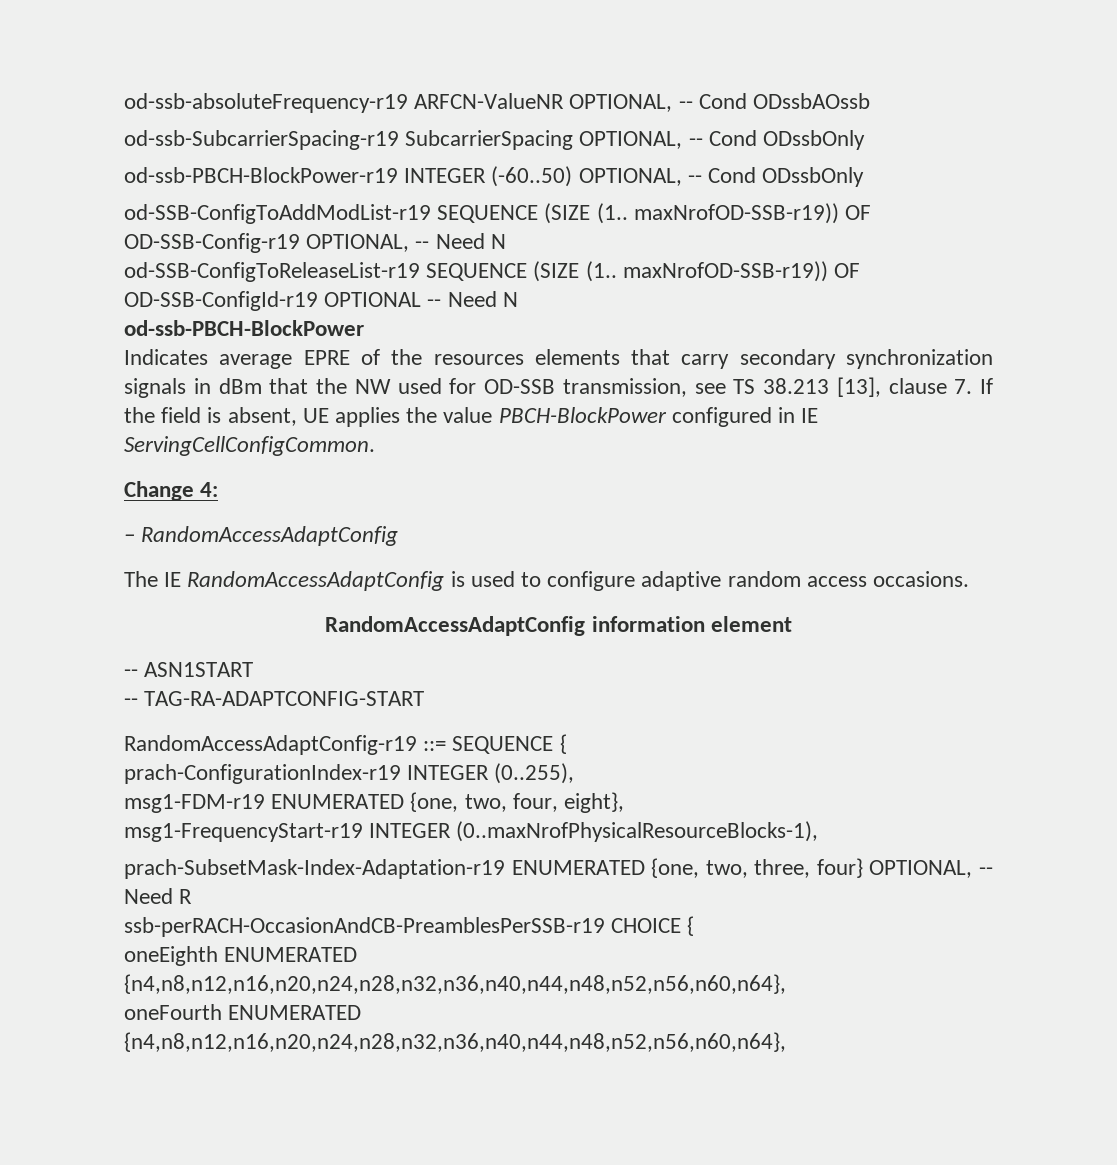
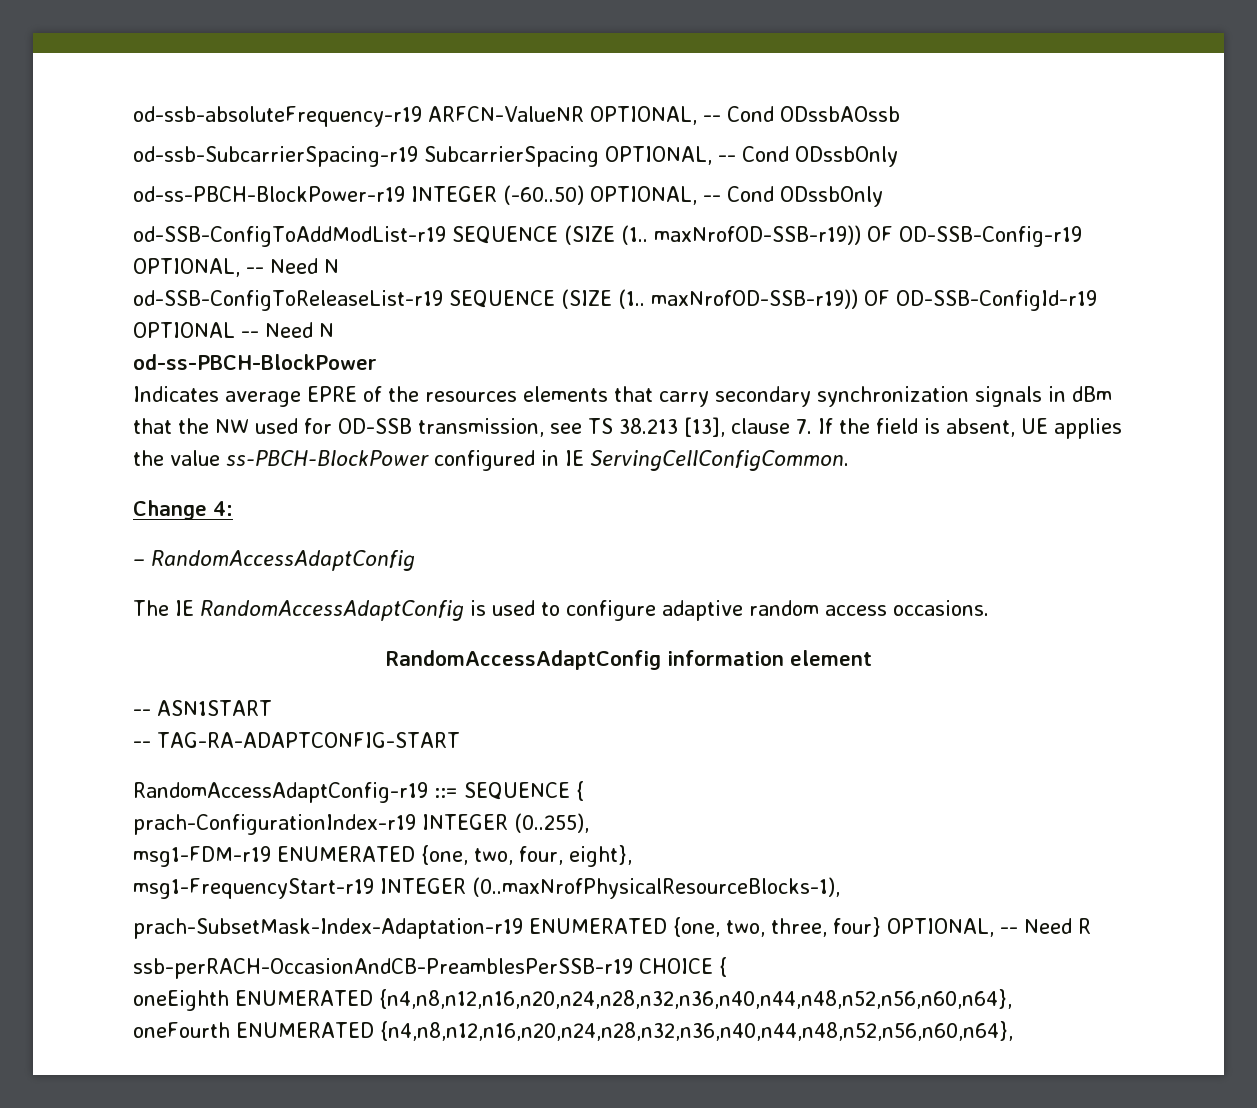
- od-ssb-PBCH-BlockPower-r19 INTEGER (-60..50) OPTIONAL, -- Cond ODssbOnly
+ od-ss-PBCH-BlockPower-r19 INTEGER (-60..50) OPTIONAL, -- Cond ODssbOnly
- od-ssb-PBCH-BlockPower
+ od-ss-PBCH-BlockPower
- Indicates average EPRE of the resources elements that carry secondary synchronization signals in dBm that the NW used for OD-SSB transmission, see TS 38.213 [13], clause 7. If the field is absent, UE applies the value PBCH-BlockPower configured in IE ServingCellConfigCommon.
+ Indicates average EPRE of the resources elements that carry secondary synchronization signals in dBm that the NW used for OD-SSB transmission, see TS 38.213 [13], clause 7. If the field is absent, UE applies the value ss-PBCH-BlockPower configured in IE ServingCellConfigCommon.

